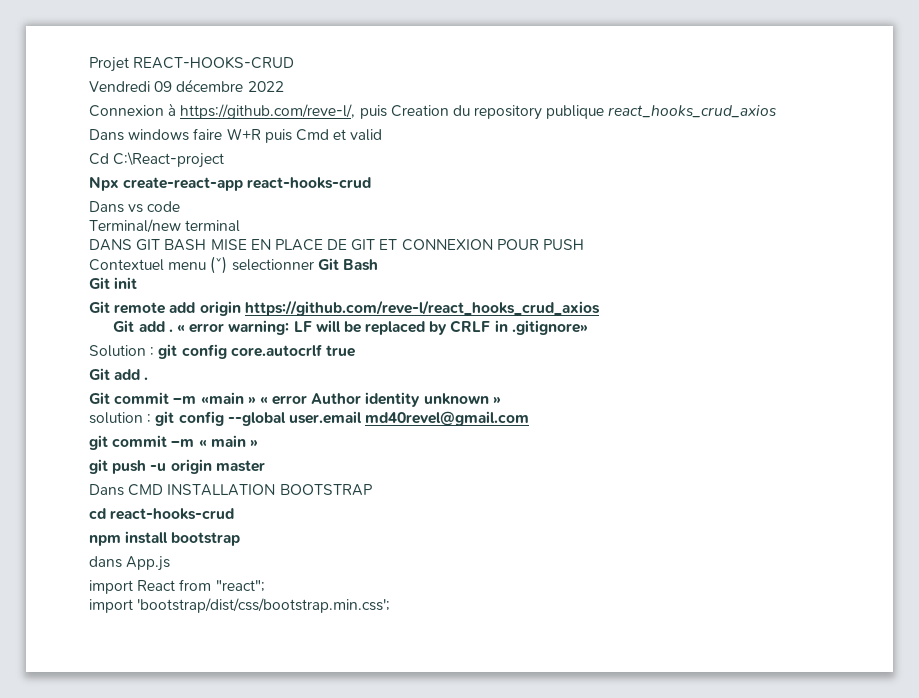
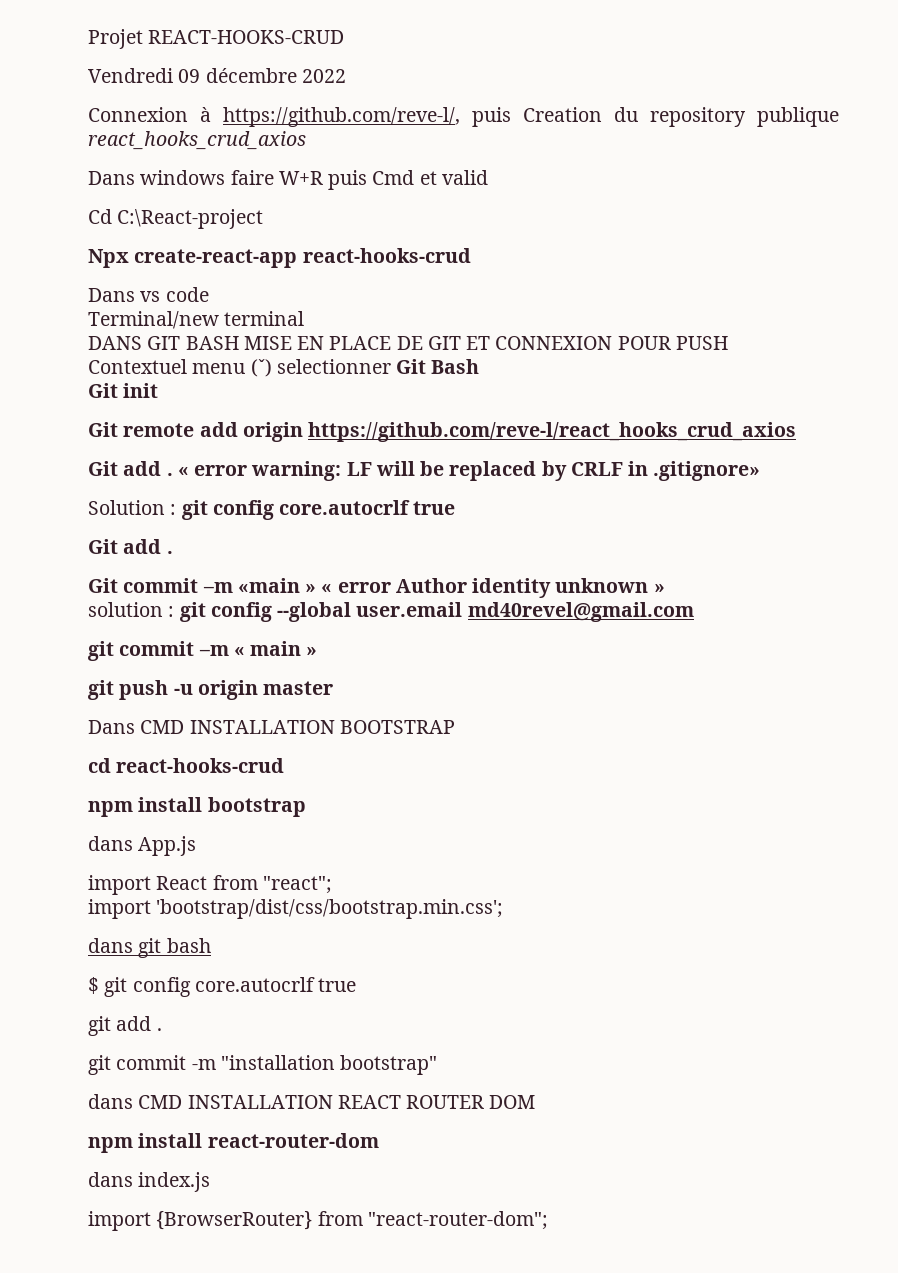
+ dans git bash
+ $ git config core.autocrlf true
+ git add .
+ git commit -m "installation bootstrap"
+ dans CMD INSTALLATION REACT ROUTER DOM
+ npm install react-router-dom
+ dans index.js
+ import {BrowserRouter} from "react-router-dom";

